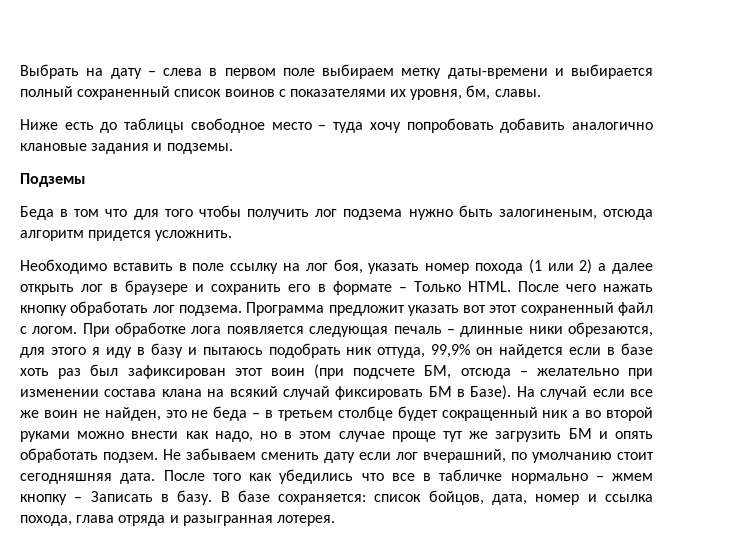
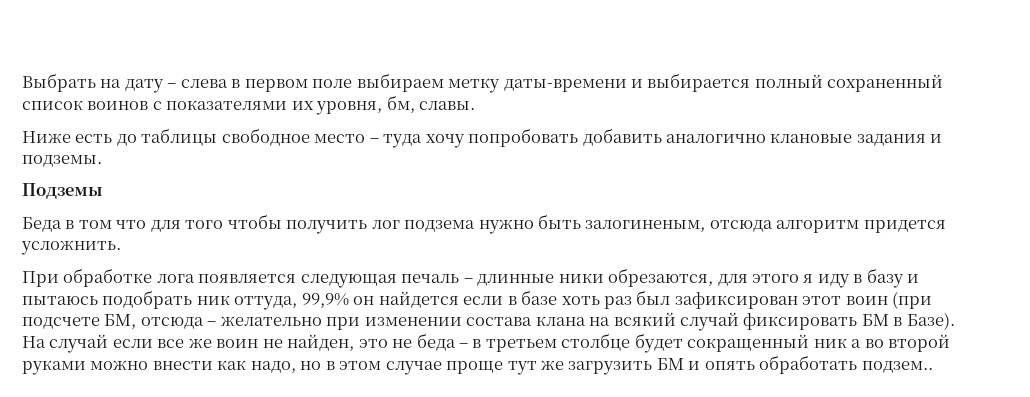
- Необходимо вставить в поле ссылку на лог боя, указать номер похода (1 или 2) а далее открыть лог в браузере и сохранить его в формате – Только HTML. После чего нажать кнопку обработать лог подзема. Программа предложит указать вот этот сохраненный файл с логом.
- На случай если все же воин не найден, это не беда – в третьем столбце будет сокращенный ник а во второй руками можно внести как надо, но в этом случае проще тут же загрузить БМ и опять обработать подзем. Не забываем сменить дату если лог вчерашний, по умолчанию стоит сегодняшняя дата. После того как убедились что все в табличке нормально – жмем кнопку – Записать в базу. В базе сохраняется: список бойцов, дата, номер и ссылка похода, глава отряда и разыгранная лотерея.
+ На случай если все же воин не найден, это не беда – в третьем столбце будет сокращенный ник а во второй руками можно внести как надо, но в этом случае проще тут же загрузить БМ и опять обработать подзем..

